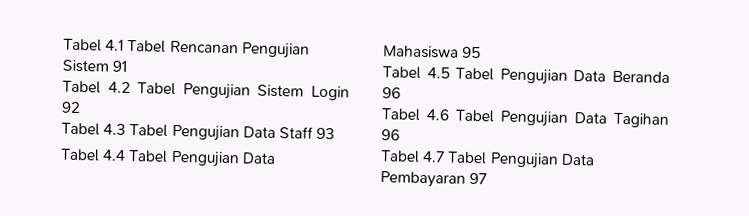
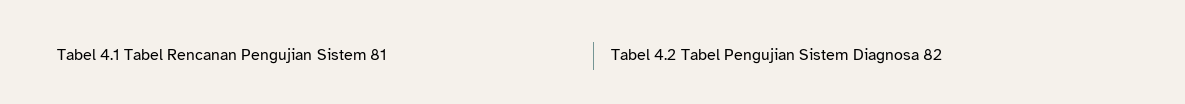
- Tabel 4.1 Tabel Rencanan Pengujian Sistem 91
+ Tabel 4.1 Tabel Rencanan Pengujian Sistem 81
- Tabel 4.2 Tabel Pengujian Sistem Login 92
- Tabel 4.3 Tabel Pengujian Data Staff 93
- Tabel 4.4 Tabel Pengujian Data Mahasiswa 95
- Tabel 4.5 Tabel Pengujian Data Beranda 96
- Tabel 4.6 Tabel Pengujian Data Tagihan 96
- Tabel 4.7 Tabel Pengujian Data Pembayaran 97
+ Tabel 4.2 Tabel Pengujian Sistem Diagnosa 82

